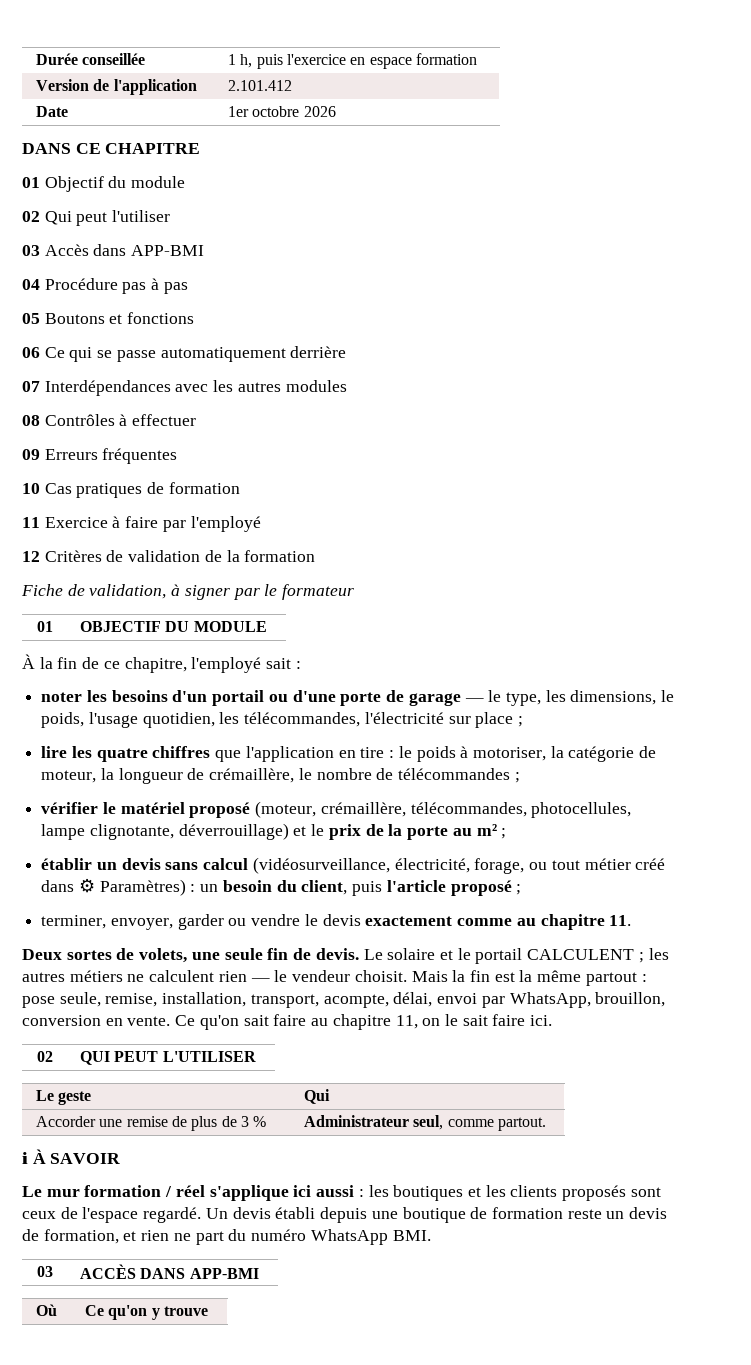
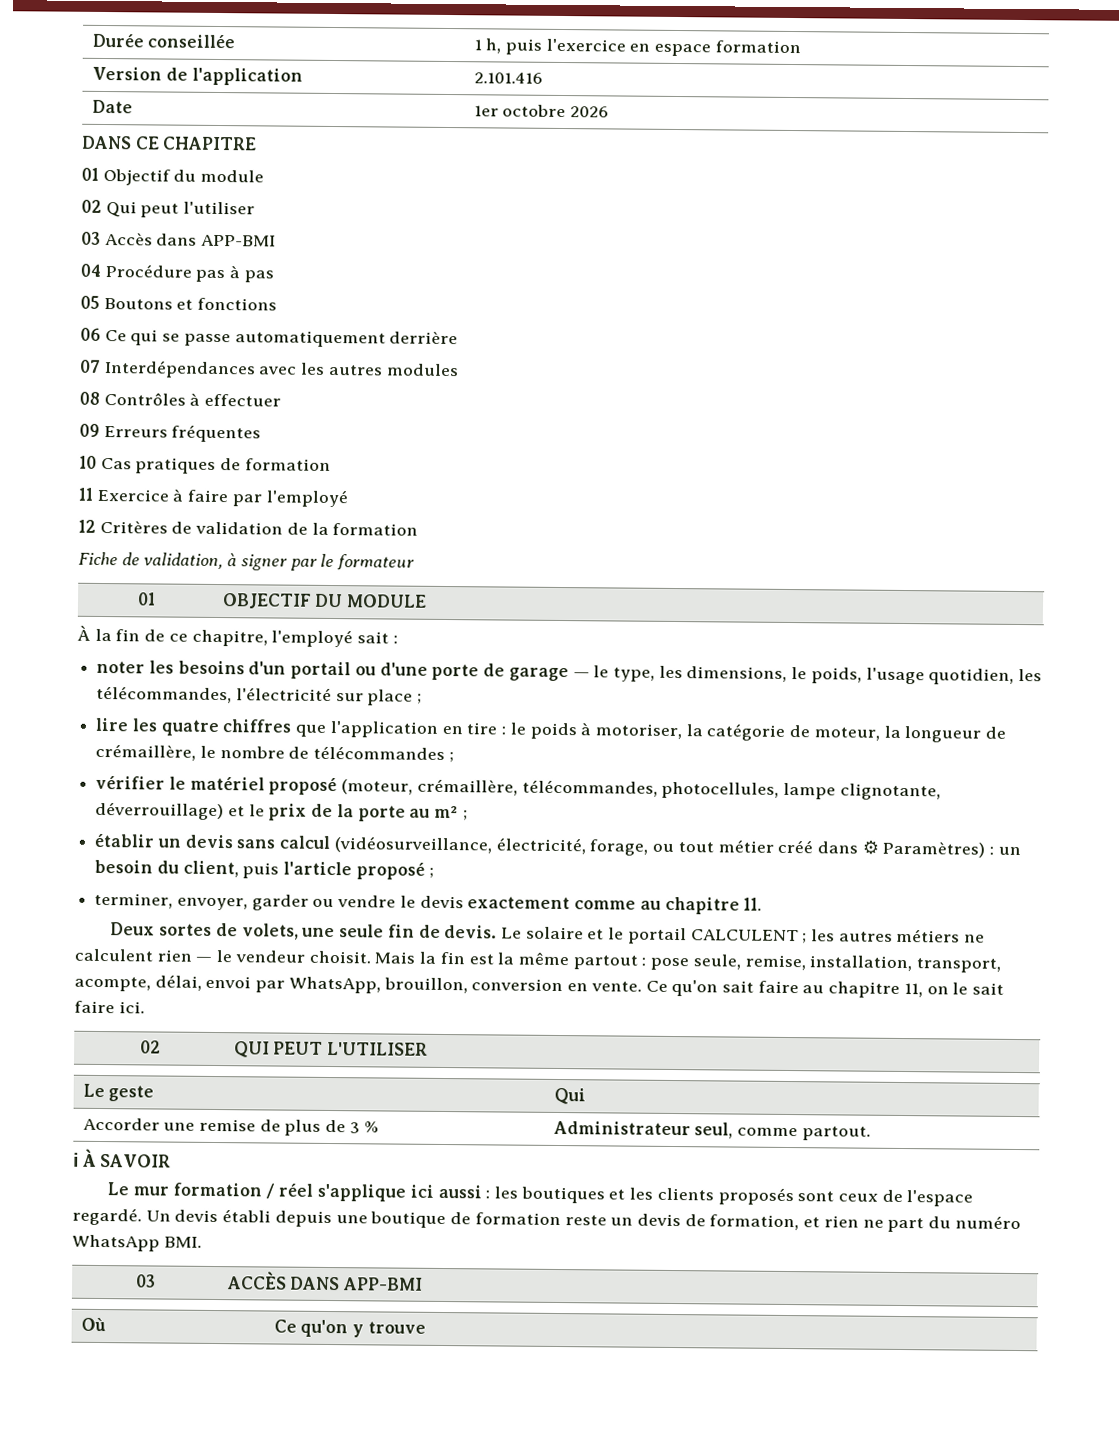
- Version de l'application | 2.101.412
+ Version de l'application | 2.101.416

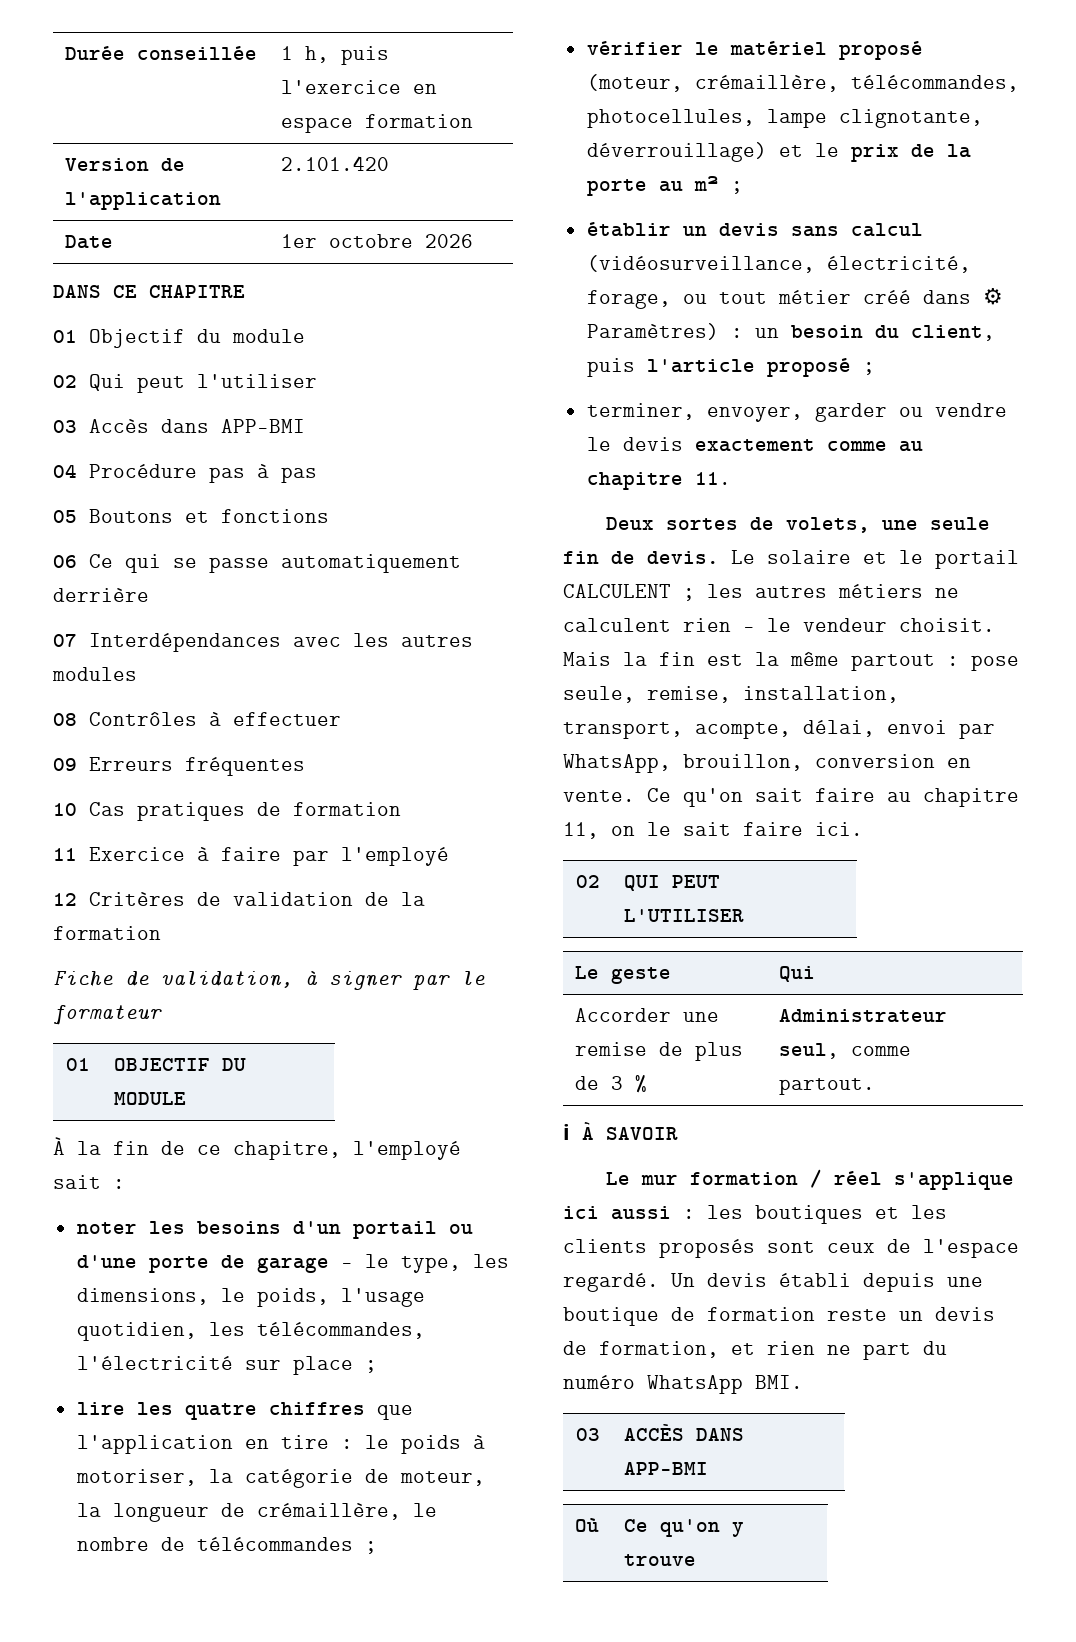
- Version de l'application | 2.101.416
+ Version de l'application | 2.101.420

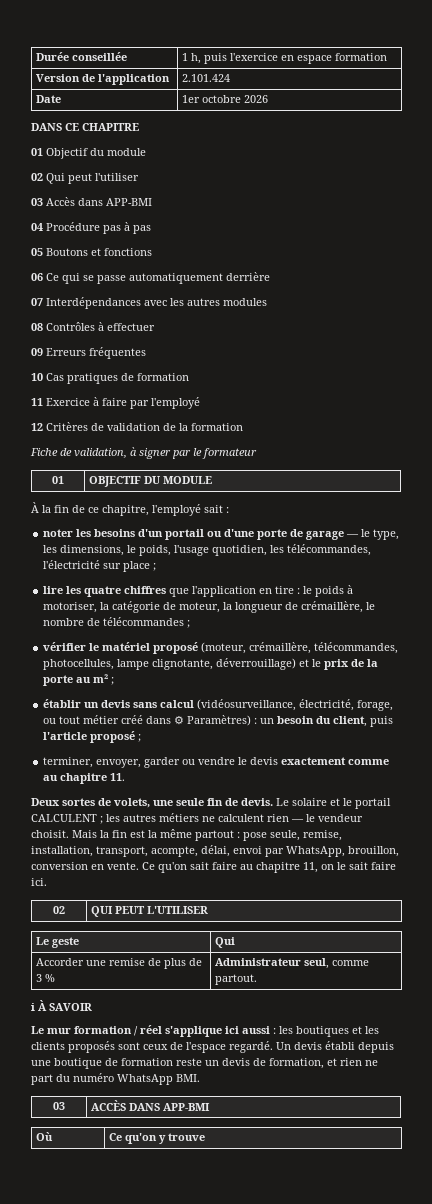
- Version de l'application | 2.101.420
+ Version de l'application | 2.101.424

